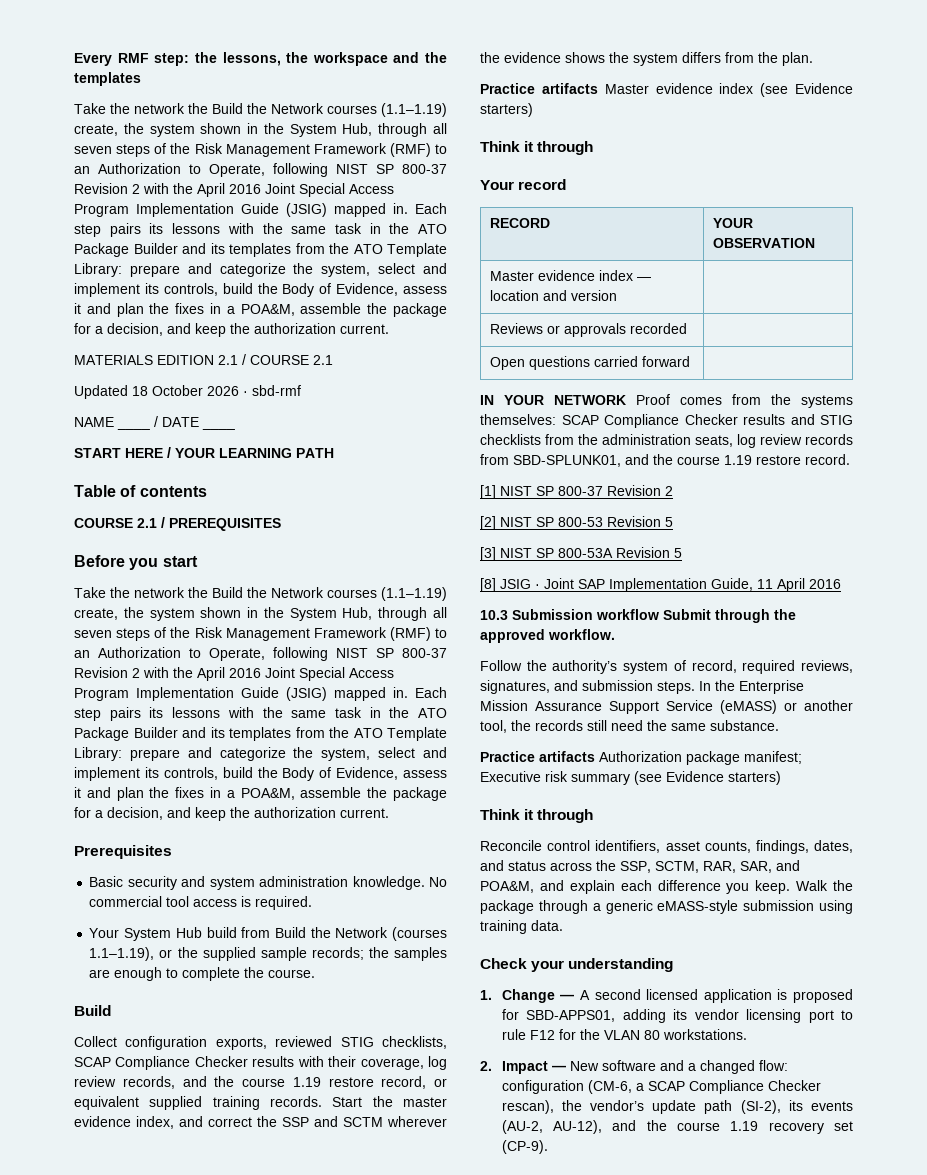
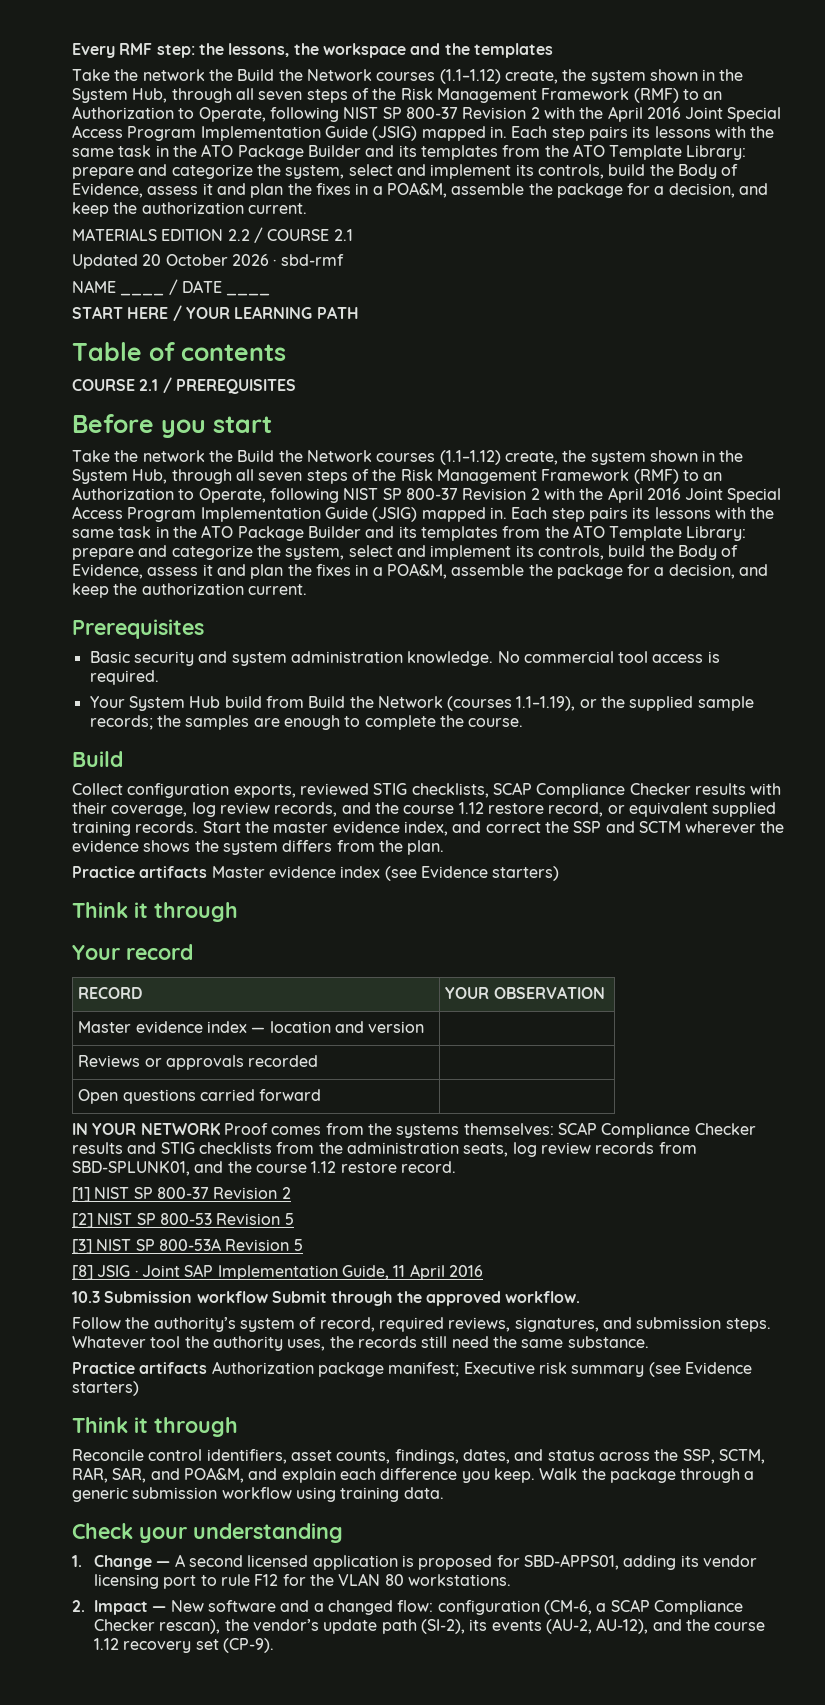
  Every RMF step: the lessons, the workspace and the templates
- Take the network the Build the Network courses (1.1–1.19) create, the system shown in the System Hub, through all seven steps of the Risk Management Framework (RMF) to an Authorization to Operate, following NIST SP 800-37 Revision 2 with the April 2016 Joint Special Access Program Implementation Guide (JSIG) mapped in.
+ Take the network the Build the Network courses (1.1–1.12) create, the system shown in the System Hub, through all seven steps of the Risk Management Framework (RMF) to an Authorization to Operate, following NIST SP 800-37 Revision 2 with the April 2016 Joint Special Access Program Implementation Guide (JSIG) mapped in.
- MATERIALS EDITION 2.1 / COURSE 2.1
+ MATERIALS EDITION 2.2 / COURSE 2.1
- Updated 18 October 2026 · sbd-rmf
+ Updated 20 October 2026 · sbd-rmf
  Before you start
- Take the network the Build the Network courses (1.1–1.19) create, the system shown in the System Hub, through all seven steps of the Risk Management Framework (RMF) to an Authorization to Operate, following NIST SP 800-37 Revision 2 with the April 2016 Joint Special Access Program Implementation Guide (JSIG) mapped in.
+ Take the network the Build the Network courses (1.1–1.12) create, the system shown in the System Hub, through all seven steps of the Risk Management Framework (RMF) to an Authorization to Operate, following NIST SP 800-37 Revision 2 with the April 2016 Joint Special Access Program Implementation Guide (JSIG) mapped in.
- Collect configuration exports, reviewed STIG checklists, SCAP Compliance Checker results with their coverage, log review records, and the course 1.19 restore record, or equivalent supplied training records.
+ Collect configuration exports, reviewed STIG checklists, SCAP Compliance Checker results with their coverage, log review records, and the course 1.12 restore record, or equivalent supplied training records.
- IN YOUR NETWORK Proof comes from the systems themselves: SCAP Compliance Checker results and STIG checklists from the administration seats, log review records from SBD-SPLUNK01, and the course 1.19 restore record.
+ IN YOUR NETWORK Proof comes from the systems themselves: SCAP Compliance Checker results and STIG checklists from the administration seats, log review records from SBD-SPLUNK01, and the course 1.12 restore record.
- In the Enterprise Mission Assurance Support Service (eMASS) or another tool, the records still need the same substance.
+ Whatever tool the authority uses, the records still need the same substance.
- Walk the package through a generic eMASS-style submission using training data.
+ Walk the package through a generic submission workflow using training data.
- 2. Impact — New software and a changed flow: configuration (CM-6, a SCAP Compliance Checker rescan), the vendor’s update path (SI-2), its events (AU-2, AU-12), and the course 1.19 recovery set (CP-9).
+ 2. Impact — New software and a changed flow: configuration (CM-6, a SCAP Compliance Checker rescan), the vendor’s update path (SI-2), its events (AU-2, AU-12), and the course 1.12 recovery set (CP-9).

